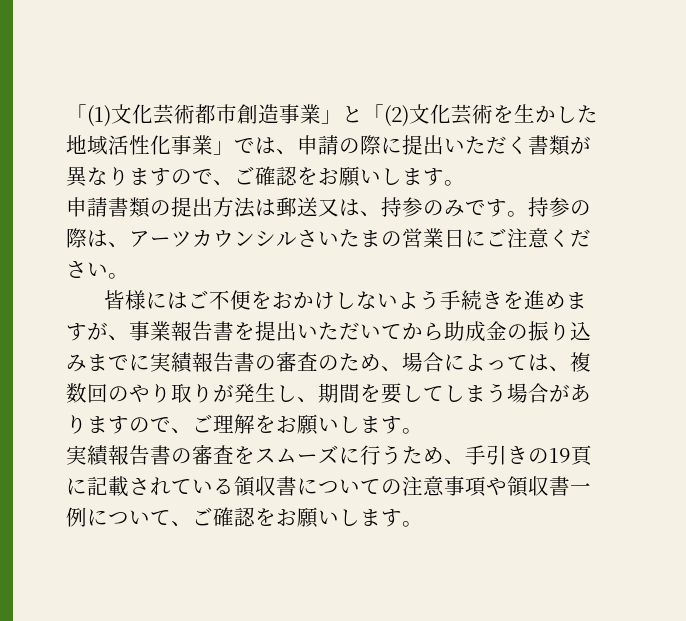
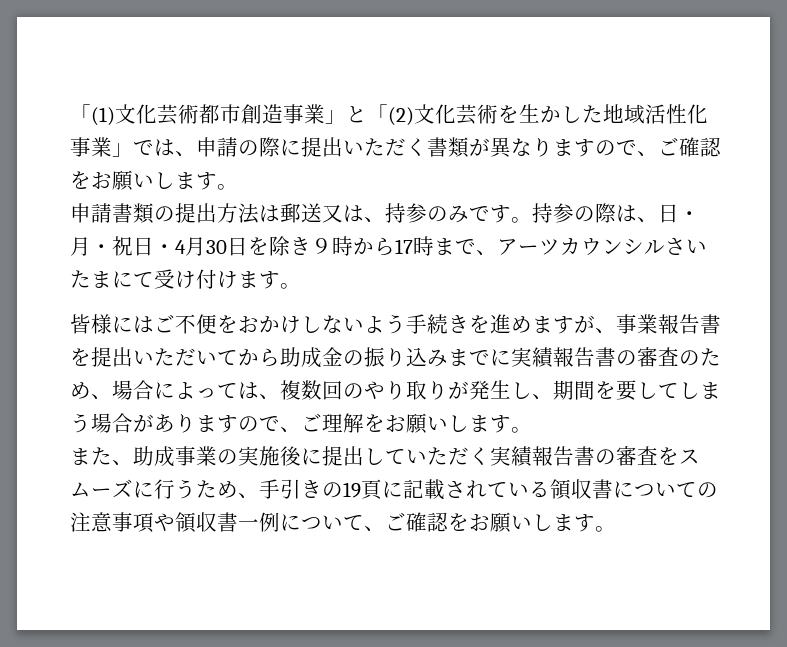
- 持参の際は、アーツカウンシルさいたまの営業日にご注意ください。
+ 持参の際は、日・月・祝日・4月30日を除き９時から17時まで、アーツカウンシルさいたまにて受け付けます。
- 実績報告書の審査をスムーズに行うため、手引きの19頁に記載されている領収書についての注意事項や領収書一例について、ご確認をお願いします。
+ また、助成事業の実施後に提出していただく実績報告書の審査をスムーズに行うため、手引きの19頁に記載されている領収書についての注意事項や領収書一例について、ご確認をお願いします。

